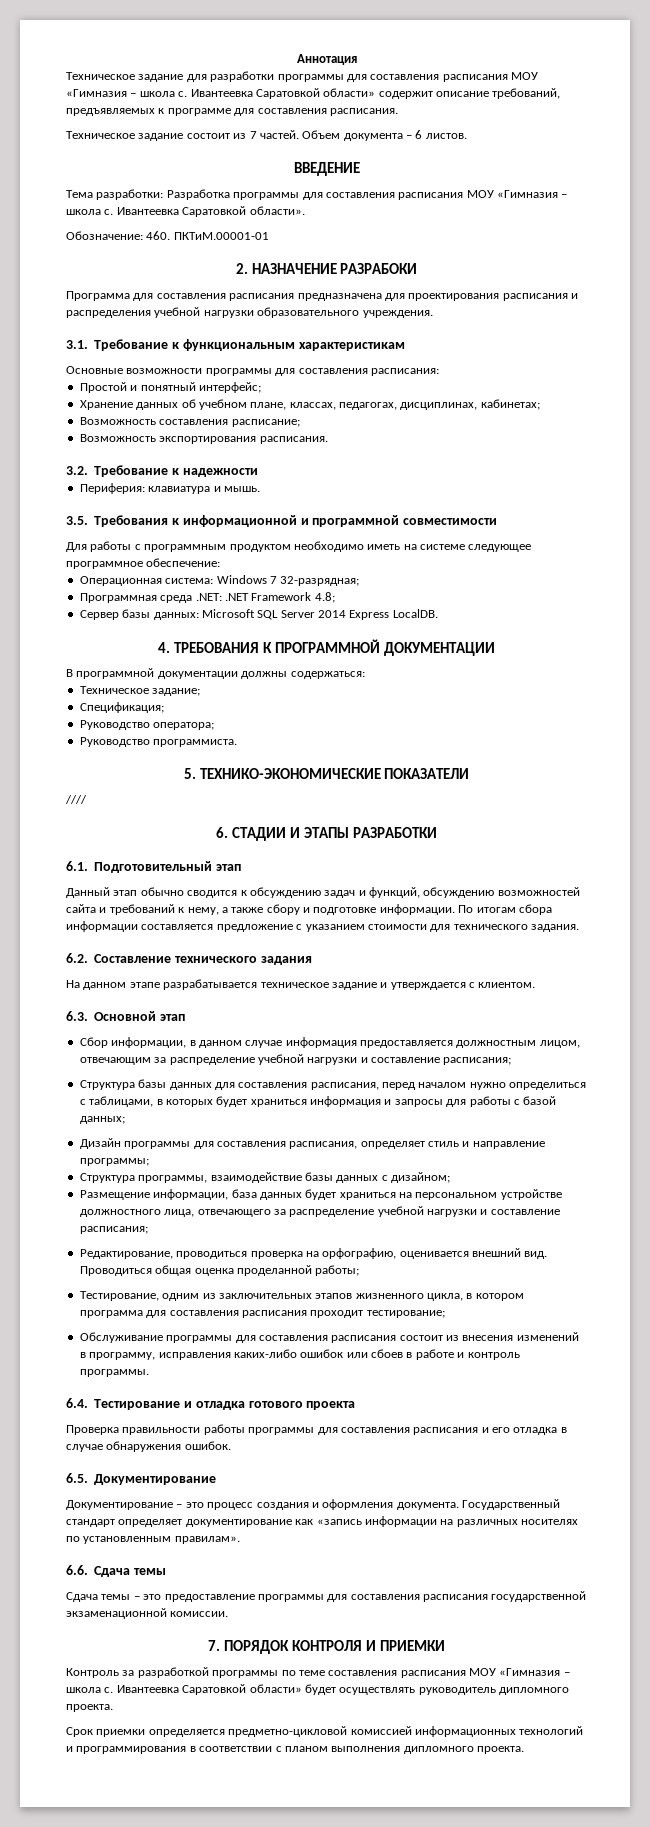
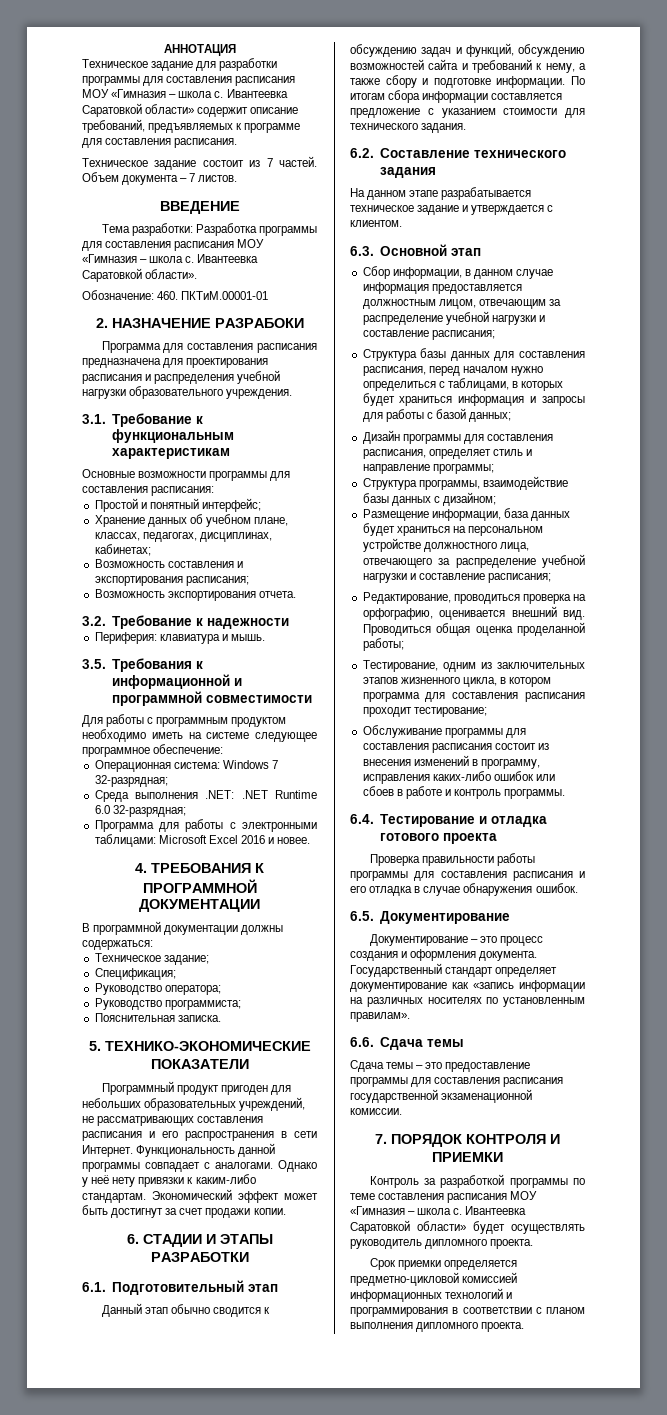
- Аннотация
+ АННОТАЦИЯ
- Объем документа – 6 листов.
+ Объем документа – 7 листов.
- Возможность составления расписание;
+ Возможность составления и экспортирования расписания;
- Возможность экспортирования расписания.
+ Возможность экспортирования отчета.
- Программная среда .NET: .NET Framework 4.8;
- Сервер базы данных: Microsoft SQL Server 2014 Express LocalDB.
+ Среда выполнения .NET: .NET Runtime 6.0 32-разрядная;
+ Программа для работы с электронными таблицами: Microsoft Excel 2016 и новее.
- Руководство программиста.
+ Руководство программиста;
+ Пояснительная записка.
- ////
+ Программный продукт пригоден для небольших образовательных учреждений, не рассматривающих составления расписания и его распространения в сети Интернет. Функциональность данной программы совпадает с аналогами. Однако у неё нету привязки к каким-либо стандартам. Экономический эффект может быть достигнут за счет продажи копии.

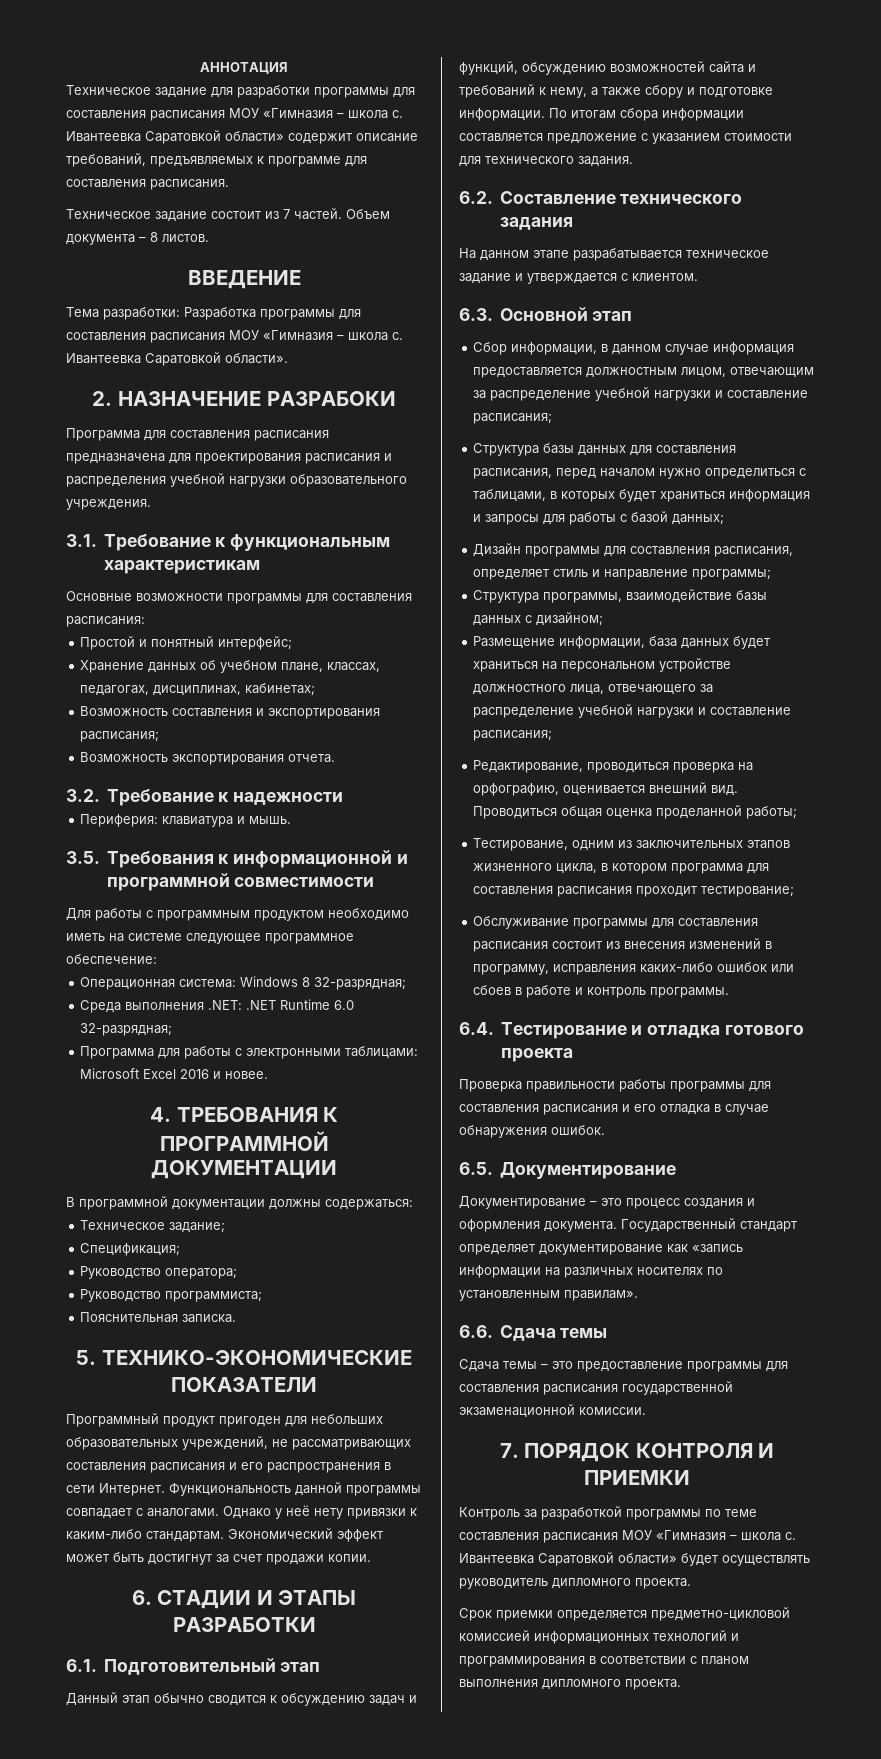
- Объем документа – 7 листов.
+ Объем документа – 8 листов.
- Обозначение: 460. ПКТиМ.00001-01
- Операционная система: Windows 7 32-разрядная;
+ Операционная система: Windows 8 32-разрядная;

